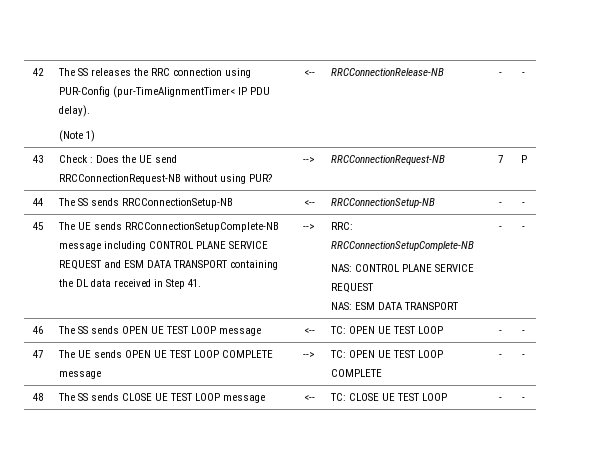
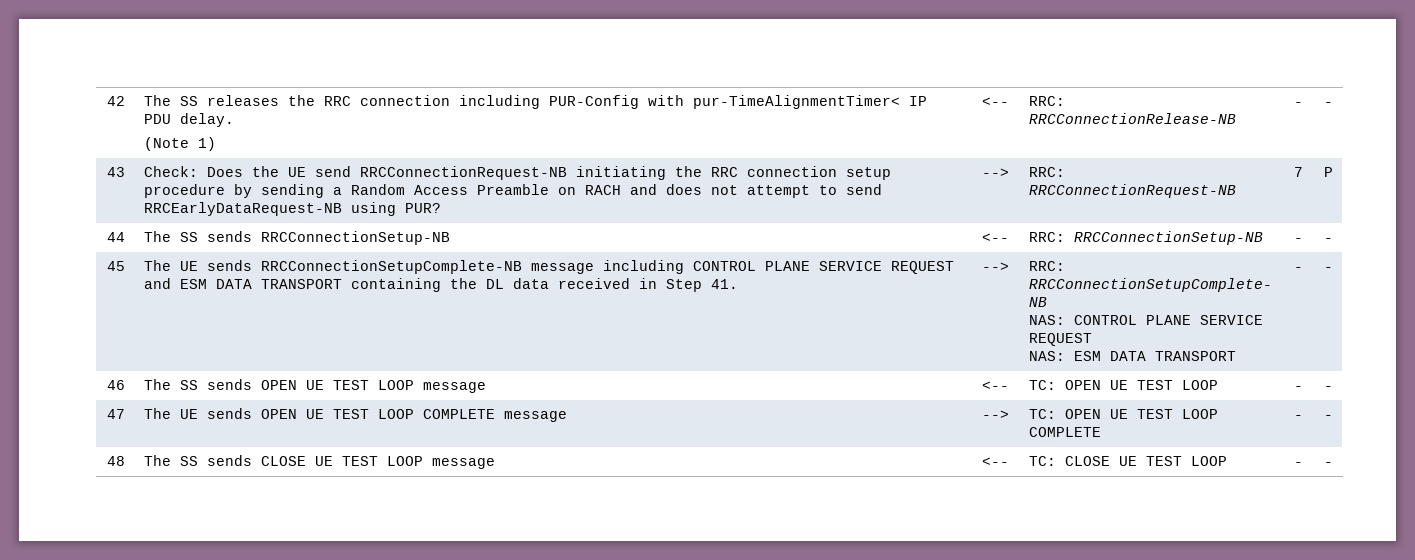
- 42 | The SS releases the RRC connection using PUR-Config (pur-TimeAlignmentTimer< IP PDU delay).
- (Note 1) | <-- | RRCConnectionRelease-NB | - | -
+ 42 | The SS releases the RRC connection including PUR-Config with pur-TimeAlignmentTimer< IP PDU delay.
+ (Note 1) | <-- | RRC: RRCConnectionRelease-NB | - | -
- 43 | Check : Does the UE send RRCConnectionRequest-NB without using PUR? | --> | RRCConnectionRequest-NB | 7 | P
+ 43 | Check: Does the UE send RRCConnectionRequest-NB initiating the RRC connection setup procedure by sending a Random Access Preamble on RACH and does not attempt to send RRCEarlyDataRequest-NB using PUR? | --> | RRC: RRCConnectionRequest-NB | 7 | P
- 44 | The SS sends RRCConnectionSetup-NB | <-- | RRCConnectionSetup-NB | - | -
+ 44 | The SS sends RRCConnectionSetup-NB | <-- | RRC: RRCConnectionSetup-NB | - | -

